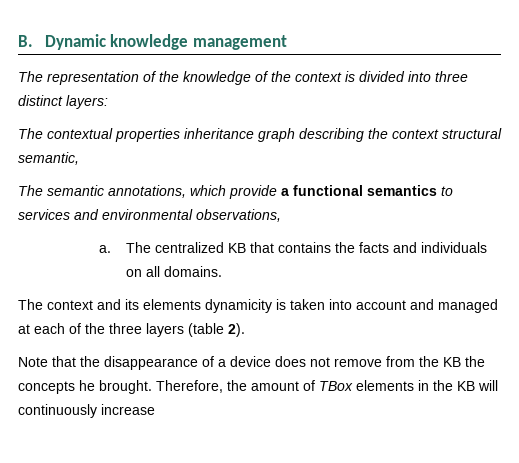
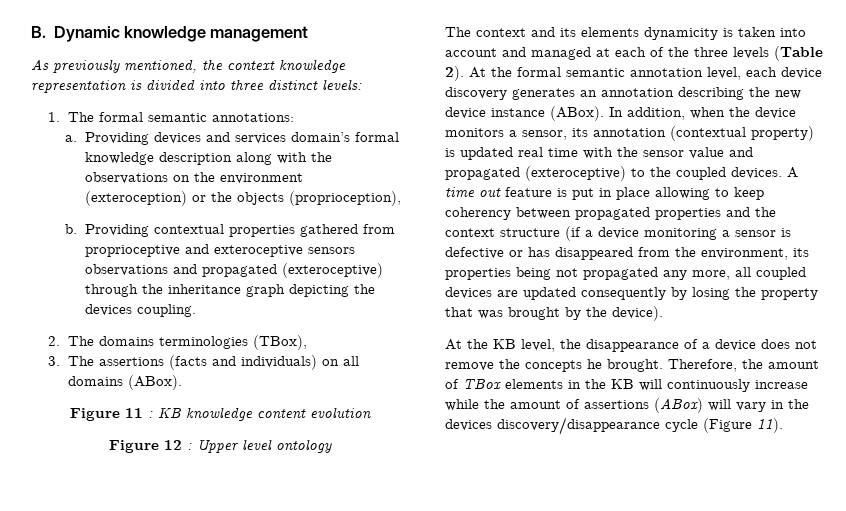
- The representation of the knowledge of the context is divided into three distinct layers:
- The contextual properties inheritance graph describing the context structural semantic,
- The semantic annotations, which provide a functional semantics to services and environmental observations,
- a. The centralized KB that contains the facts and individuals on all domains.
+ As previously mentioned, the context knowledge representation is divided into three distinct levels:
+ 1. The formal semantic annotations:
+ a. Providing devices and services domain’s formal knowledge description along with the observations on the environment (exteroception) or the objects (proprioception),
+ b. Providing contextual properties gathered from proprioceptive and exteroceptive sensors observations and propagated (exteroceptive) through the inheritance graph depicting the devices coupling.
+ 2. The domains terminologies (TBox),
+ 3. The assertions (facts and individuals) on all domains (ABox).
+ Figure 11 : KB knowledge content evolution
+ Figure 12 : Upper level ontology
- The context and its elements dynamicity is taken into account and managed at each of the three layers (table 2).
- Note that the disappearance of a device does not remove from the KB the concepts he brought.
+ The context and its elements dynamicity is taken into account and managed at each of the three levels (Table 2). At the formal semantic annotation level, each device discovery generates an annotation describing the new device instance (ABox). In addition, when the device monitors a sensor, its annotation (contextual property) is updated real time with the sensor value and propagated (exteroceptive) to the coupled devices. A time out feature is put in place allowing to keep coherency between propagated properties and the context structure (if a device monitoring a sensor is defective or has disappeared from the environment, its properties being not propagated any more, all coupled devices are updated consequently by losing the property that was brought by the device).
+ At the KB level, the disappearance of a device does not remove the concepts he brought.
- Therefore, the amount of TBox elements in the KB will continuously increase
+ Therefore, the amount of TBox elements in the KB will continuously increase while the amount of assertions (ABox) will vary in the devices discovery/disappearance cycle (Figure 11).

